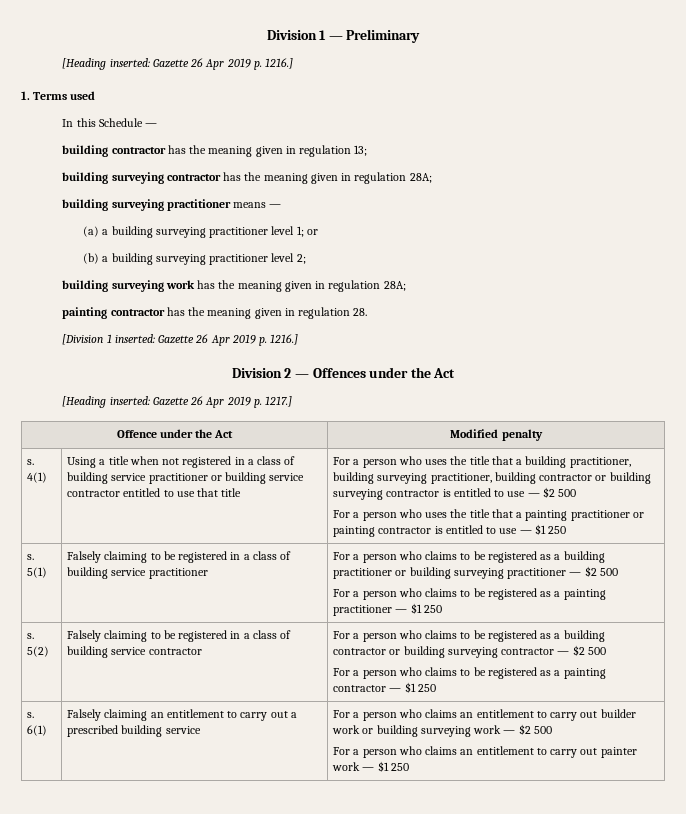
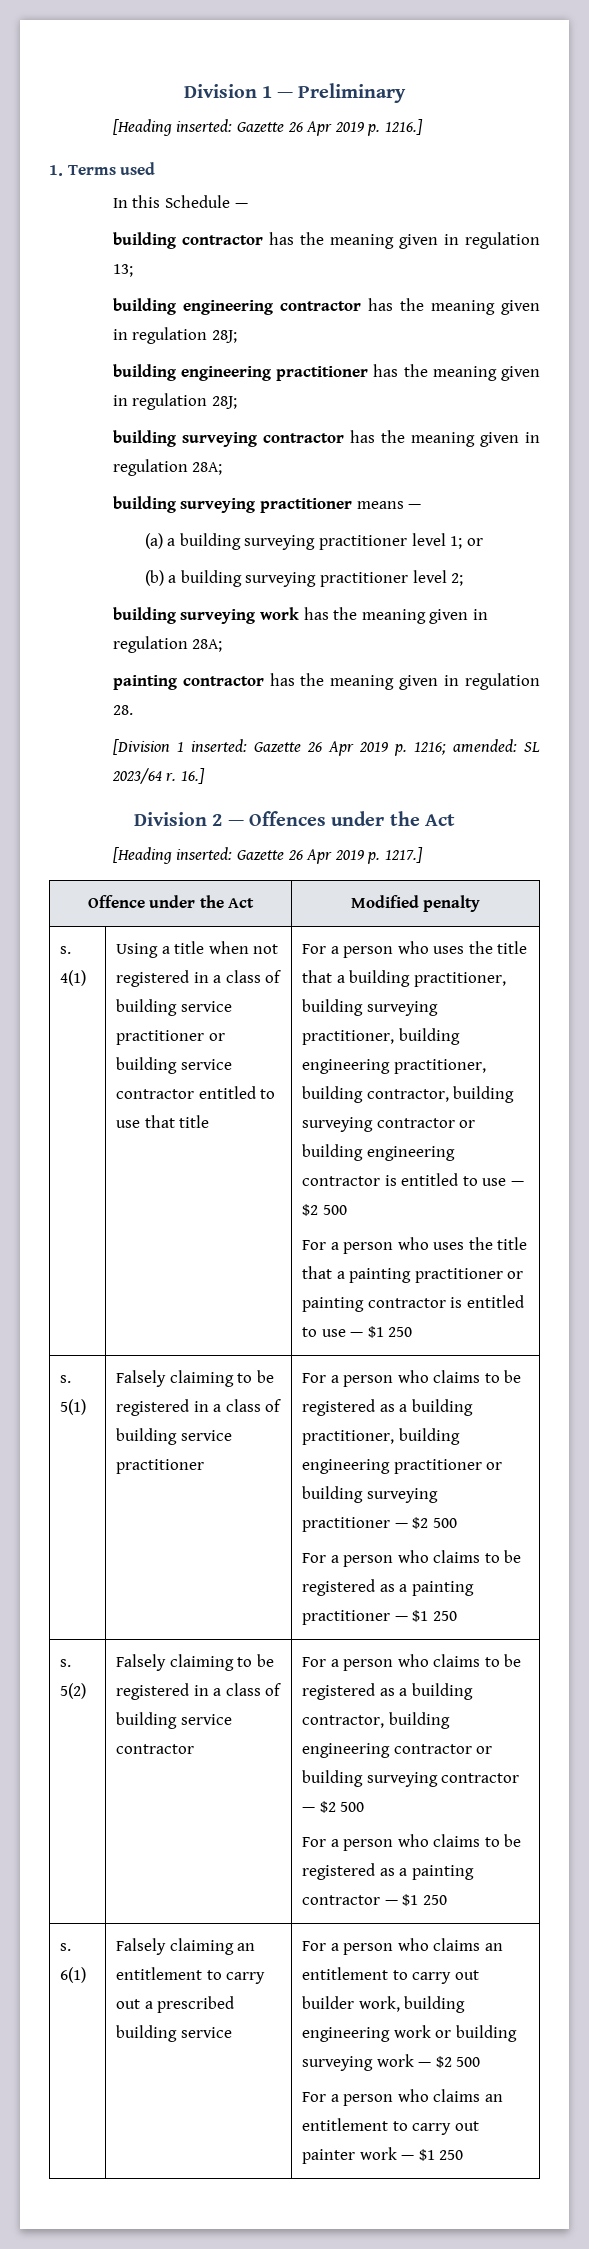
+ building engineering contractor has the meaning given in regulation 28J;
+ building engineering practitioner has the meaning given in regulation 28J;
- [Division 1 inserted: Gazette 26 Apr 2019 p. 1216.]
+ [Division 1 inserted: Gazette 26 Apr 2019 p. 1216; amended: SL 2023/64 r. 16.]
- For a person who uses the title that a building practitioner, building surveying practitioner, building contractor or building surveying contractor is entitled to use — $2 500
+ For a person who uses the title that a building practitioner, building surveying practitioner, building engineering practitioner, building contractor, building surveying contractor or building engineering contractor is entitled to use — $2 500
- For a person who claims to be registered as a building practitioner or building surveying practitioner — $2 500
+ For a person who claims to be registered as a building practitioner, building engineering practitioner or building surveying practitioner — $2 500
- For a person who claims to be registered as a building contractor or building surveying contractor — $2 500
+ For a person who claims to be registered as a building contractor, building engineering contractor or building surveying contractor — $2 500
- For a person who claims an entitlement to carry out builder work or building surveying work — $2 500
+ For a person who claims an entitlement to carry out builder work, building engineering work or building surveying work — $2 500

